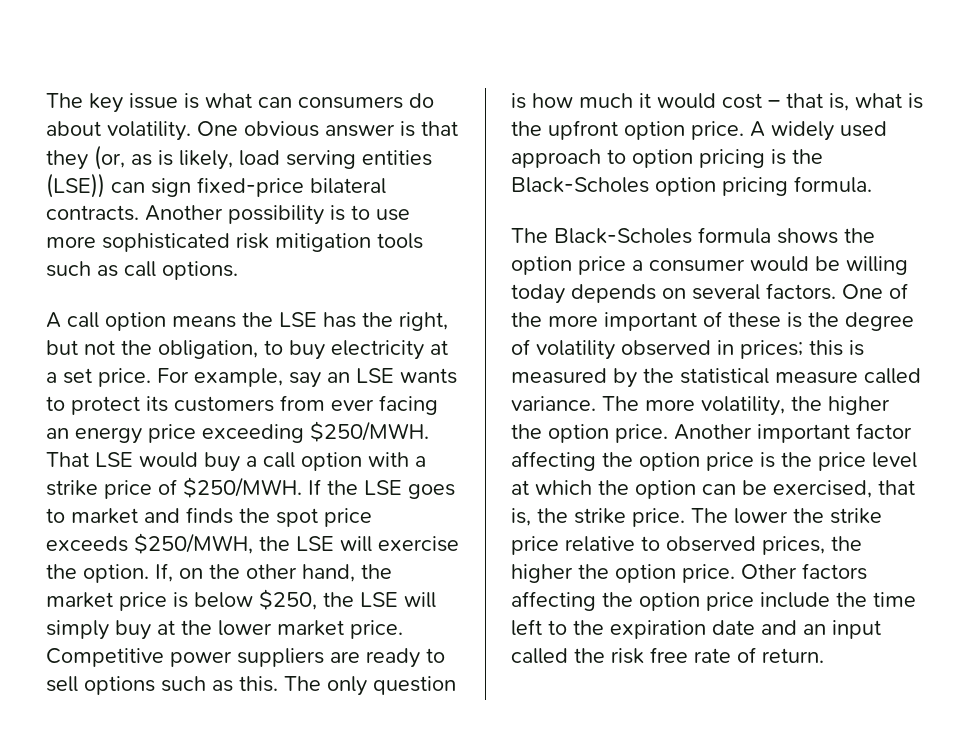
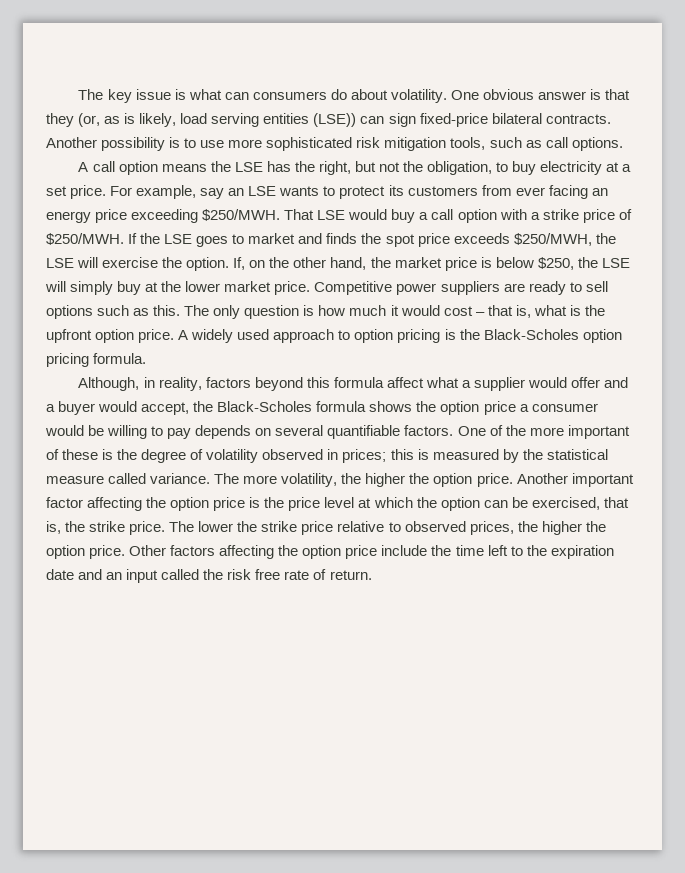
- Another possibility is to use more sophisticated risk mitigation tools such as call options.
+ Another possibility is to use more sophisticated risk mitigation tools, such as call options.
- The Black-Scholes formula shows the option price a consumer would be willing today depends on several factors.
+ Although, in reality, factors beyond this formula affect what a supplier would offer and a buyer would accept, the Black-Scholes formula shows the option price a consumer would be willing to pay depends on several quantifiable factors.

